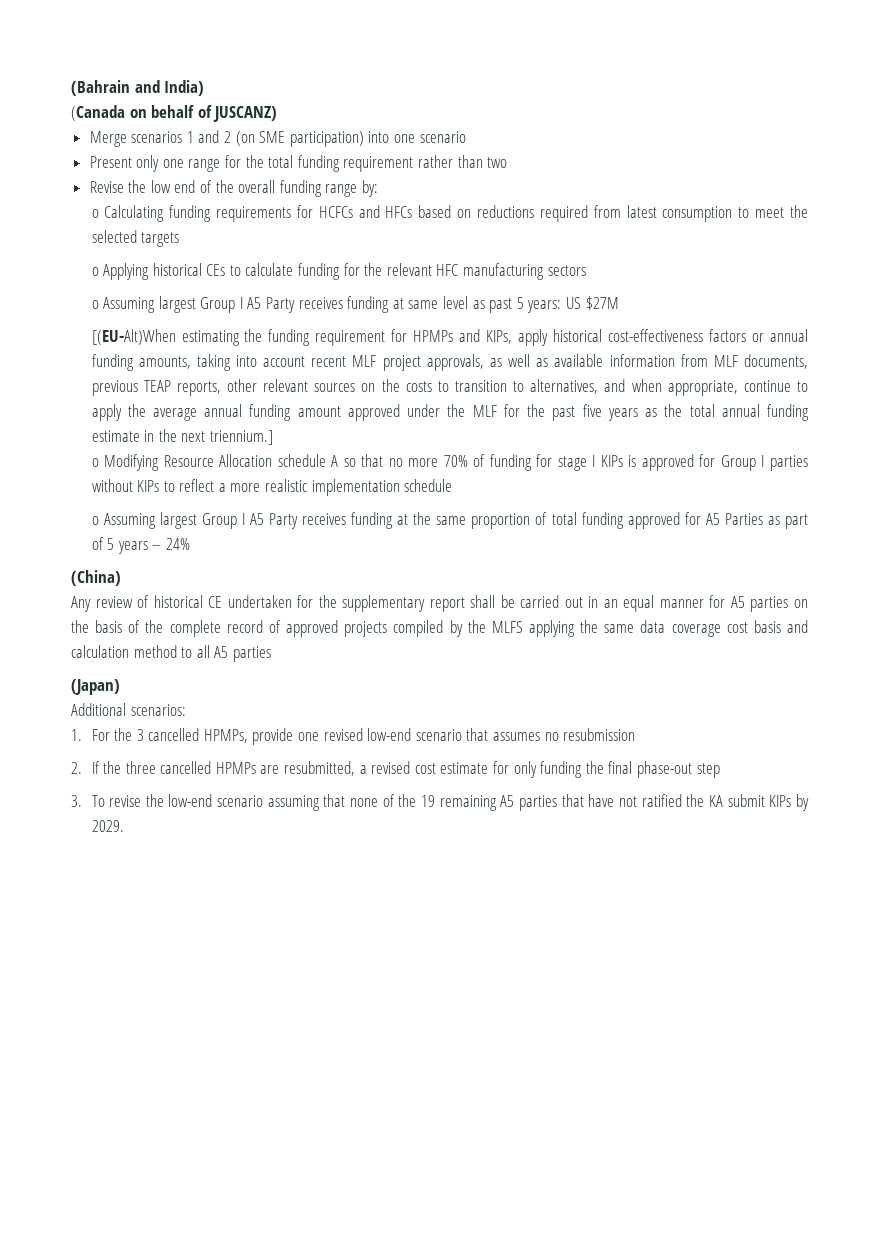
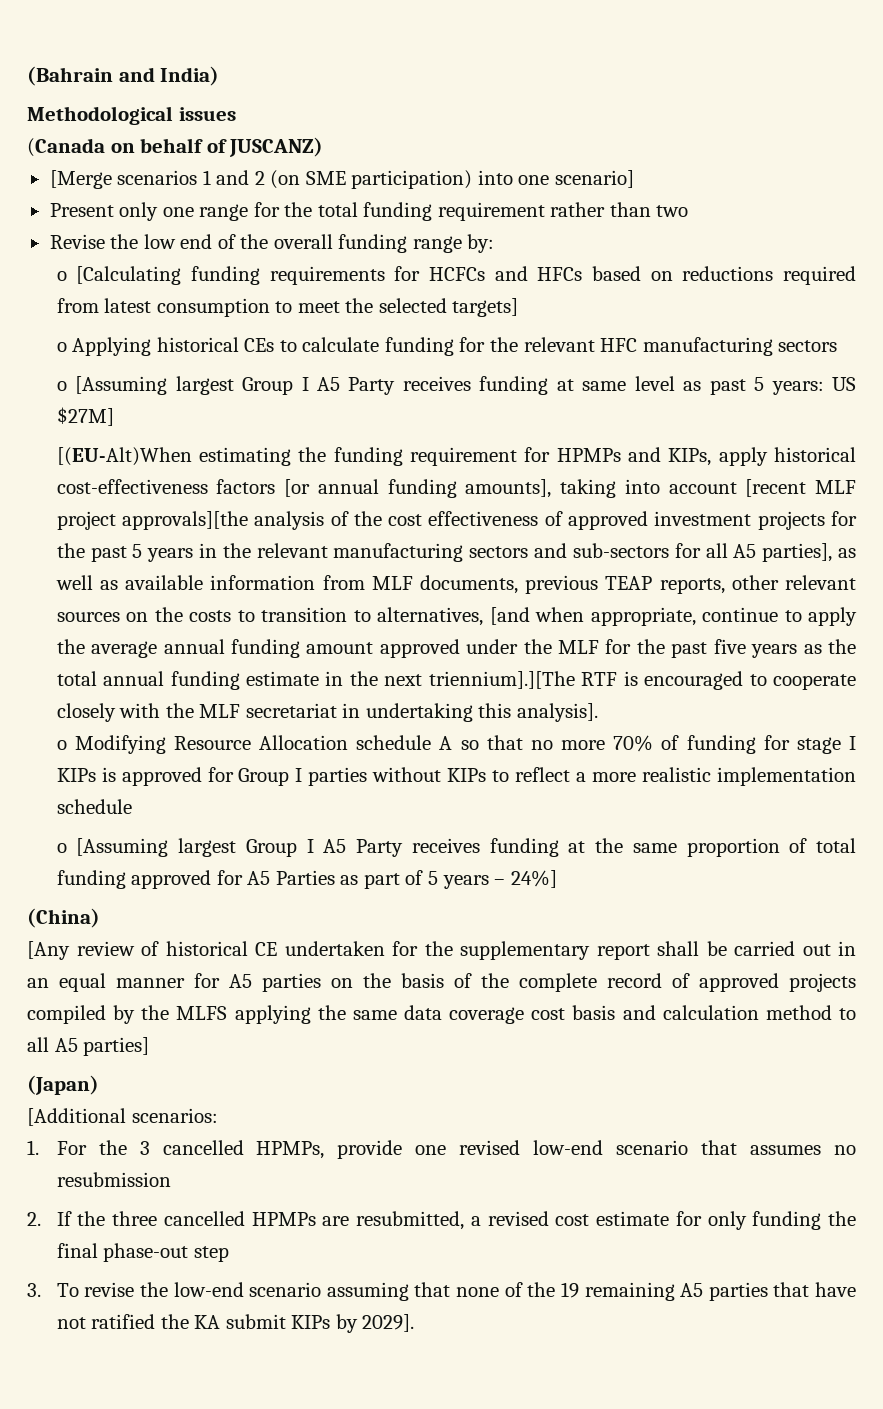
+ Methodological issues
- Merge scenarios 1 and 2 (on SME participation) into one scenario
+ [Merge scenarios 1 and 2 (on SME participation) into one scenario]
- o Calculating funding requirements for HCFCs and HFCs based on reductions required from latest consumption to meet the selected targets
+ o [Calculating funding requirements for HCFCs and HFCs based on reductions required from latest consumption to meet the selected targets]
- o Assuming largest Group I A5 Party receives funding at same level as past 5 years: US $27M
+ o [Assuming largest Group I A5 Party receives funding at same level as past 5 years: US $27M]
- [(EU-Alt)When estimating the funding requirement for HPMPs and KIPs, apply historical cost-effectiveness factors or annual funding amounts, taking into account recent MLF project approvals, as well as available information from MLF documents, previous TEAP reports, other relevant sources on the costs to transition to alternatives, and when appropriate, continue to apply the average annual funding amount approved under the MLF for the past five years as the total annual funding estimate in the next triennium.]
+ [(EU-Alt)When estimating the funding requirement for HPMPs and KIPs, apply historical cost-effectiveness factors [or annual funding amounts], taking into account [recent MLF project approvals][the analysis of the cost effectiveness of approved investment projects for the past 5 years in the relevant manufacturing sectors and sub-sectors for all A5 parties], as well as available information from MLF documents, previous TEAP reports, other relevant sources on the costs to transition to alternatives, [and when appropriate, continue to apply the average annual funding amount approved under the MLF for the past five years as the total annual funding estimate in the next triennium].][The RTF is encouraged to cooperate closely with the MLF secretariat in undertaking this analysis].
- o Assuming largest Group I A5 Party receives funding at the same proportion of total funding approved for A5 Parties as part of 5 years – 24%
+ o [Assuming largest Group I A5 Party receives funding at the same proportion of total funding approved for A5 Parties as part of 5 years – 24%]
- Any review of historical CE undertaken for the supplementary report shall be carried out in an equal manner for A5 parties on the basis of the complete record of approved projects compiled by the MLFS applying the same data coverage cost basis and calculation method to all A5 parties
+ [Any review of historical CE undertaken for the supplementary report shall be carried out in an equal manner for A5 parties on the basis of the complete record of approved projects compiled by the MLFS applying the same data coverage cost basis and calculation method to all A5 parties]
- Additional scenarios:
+ [Additional scenarios:
- 3. To revise the low-end scenario assuming that none of the 19 remaining A5 parties that have not ratified the KA submit KIPs by 2029.
+ 3. To revise the low-end scenario assuming that none of the 19 remaining A5 parties that have not ratified the KA submit KIPs by 2029].

